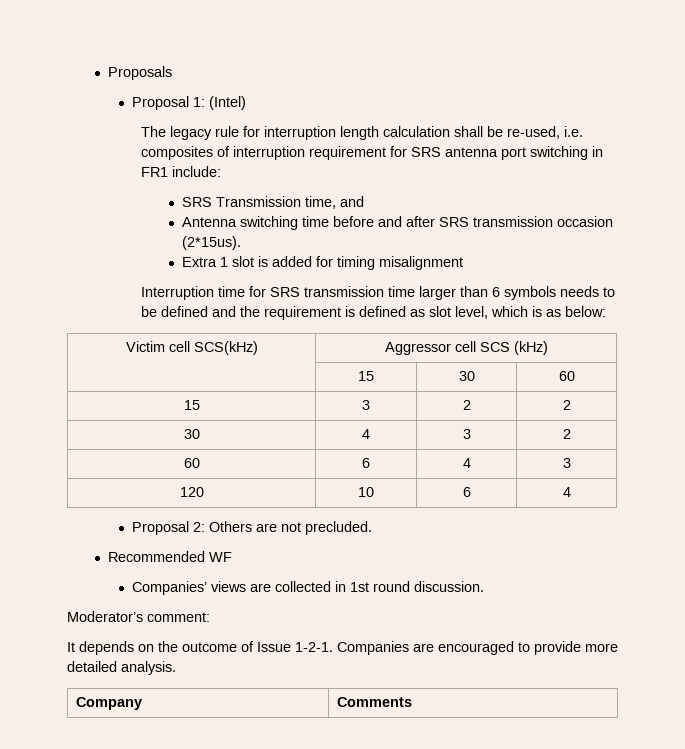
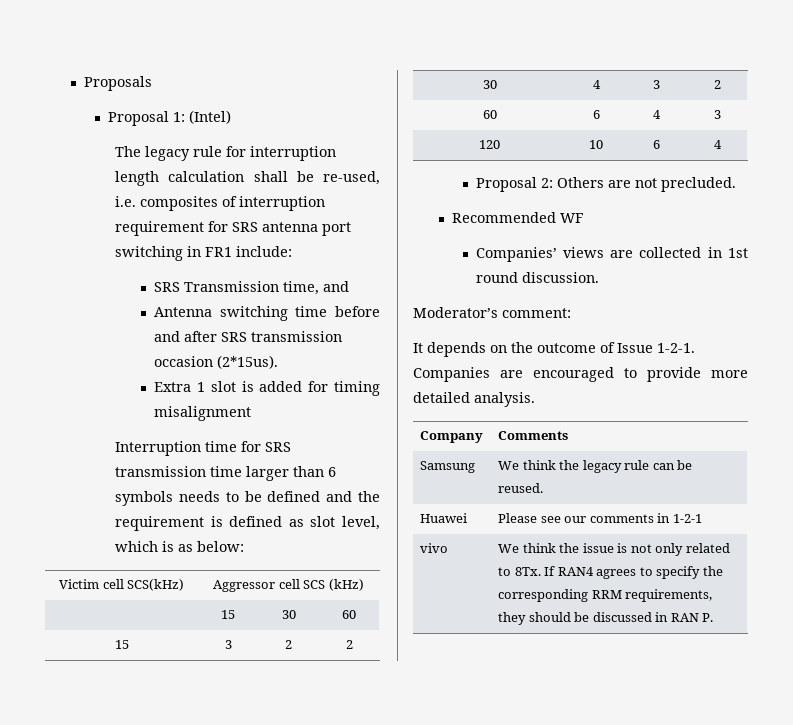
+ Samsung | We think the legacy rule can be reused.
+ Huawei | Please see our comments in 1-2-1
+ vivo | We think the issue is not only related to 8Tx. If RAN4 agrees to specify the corresponding RRM requirements, they should be discussed in RAN P.

